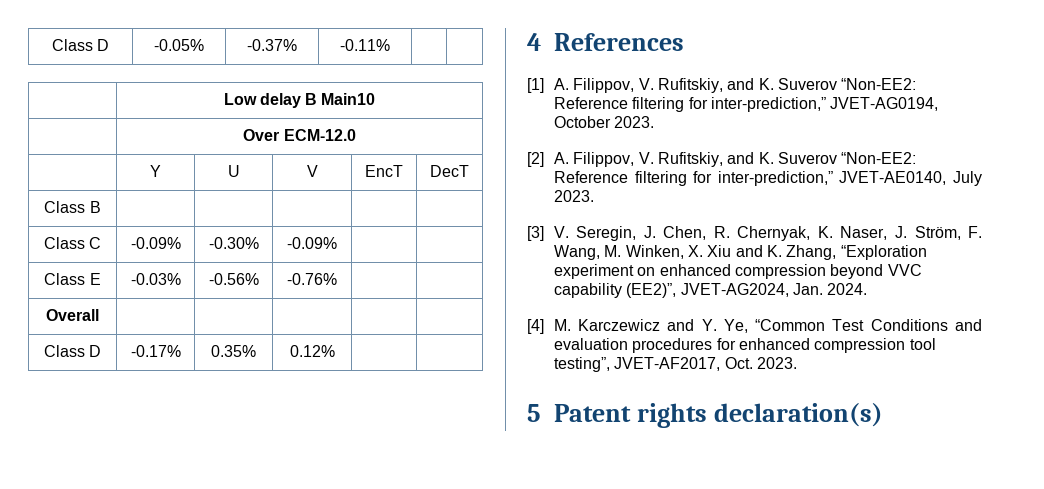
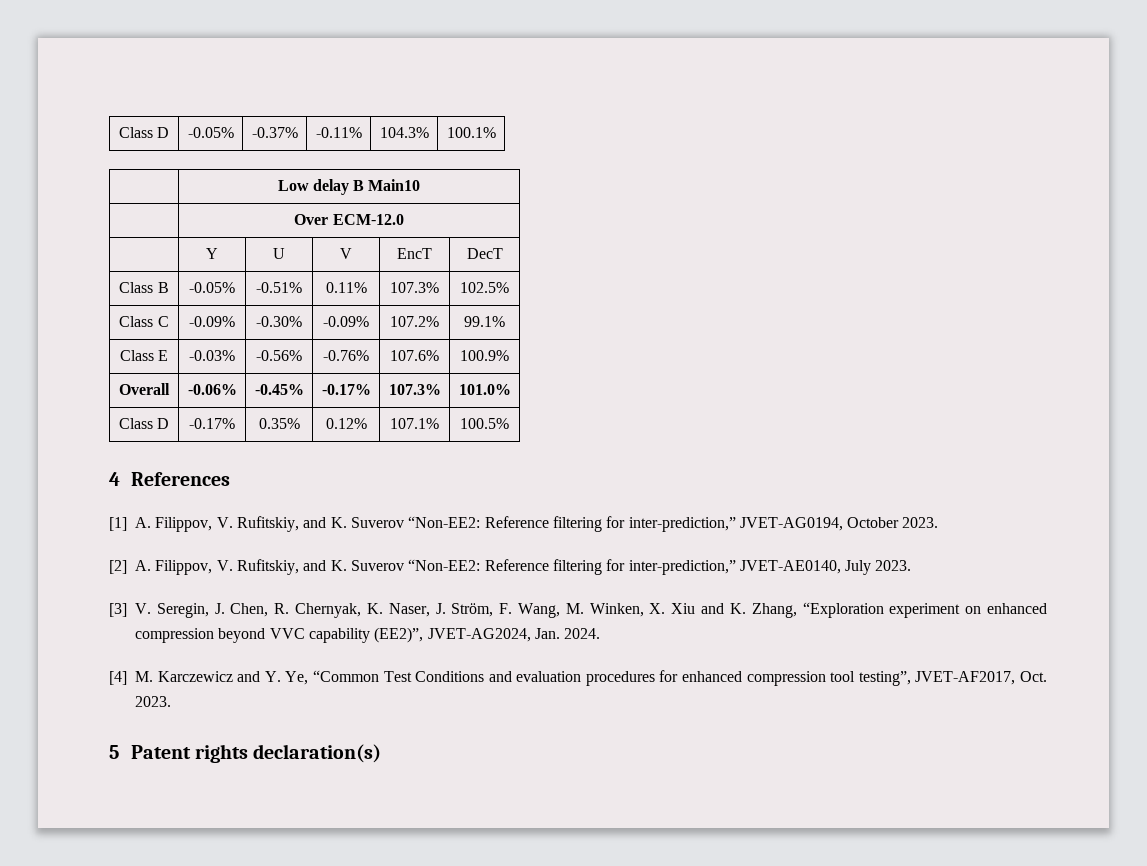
- Class D | -0.05% | -0.37% | -0.11% | |
+ Class D | -0.05% | -0.37% | -0.11% | 104.3% | 100.1%
- Class B | | | | |
+ Class B | -0.05% | -0.51% | 0.11% | 107.3% | 102.5%
- Class C | -0.09% | -0.30% | -0.09% | |
+ Class C | -0.09% | -0.30% | -0.09% | 107.2% | 99.1%
- Class E | -0.03% | -0.56% | -0.76% | |
+ Class E | -0.03% | -0.56% | -0.76% | 107.6% | 100.9%
- Overall | | | | |
+ Overall | -0.06% | -0.45% | -0.17% | 107.3% | 101.0%
- Class D | -0.17% | 0.35% | 0.12% | |
+ Class D | -0.17% | 0.35% | 0.12% | 107.1% | 100.5%

